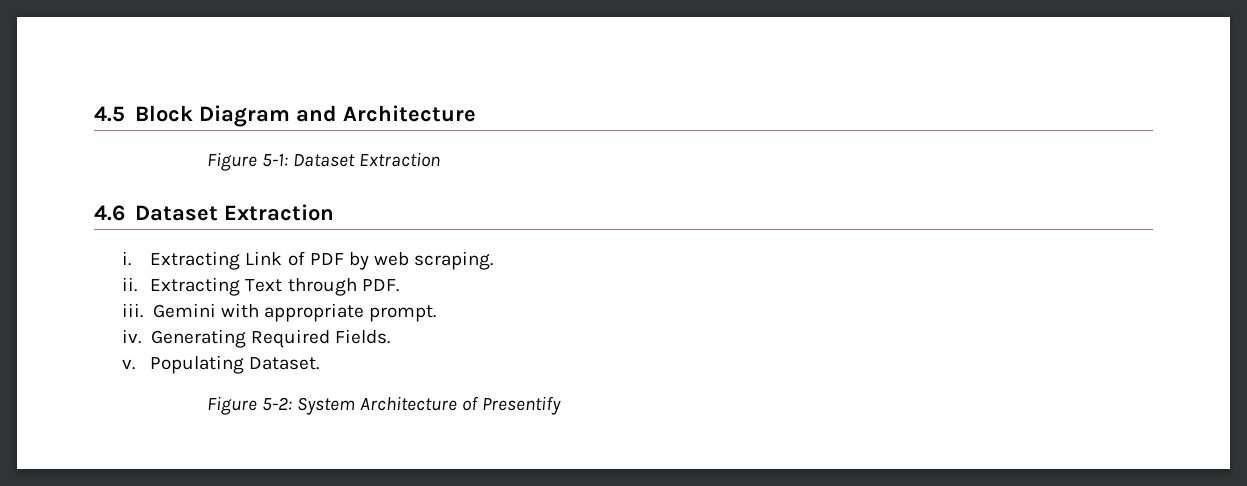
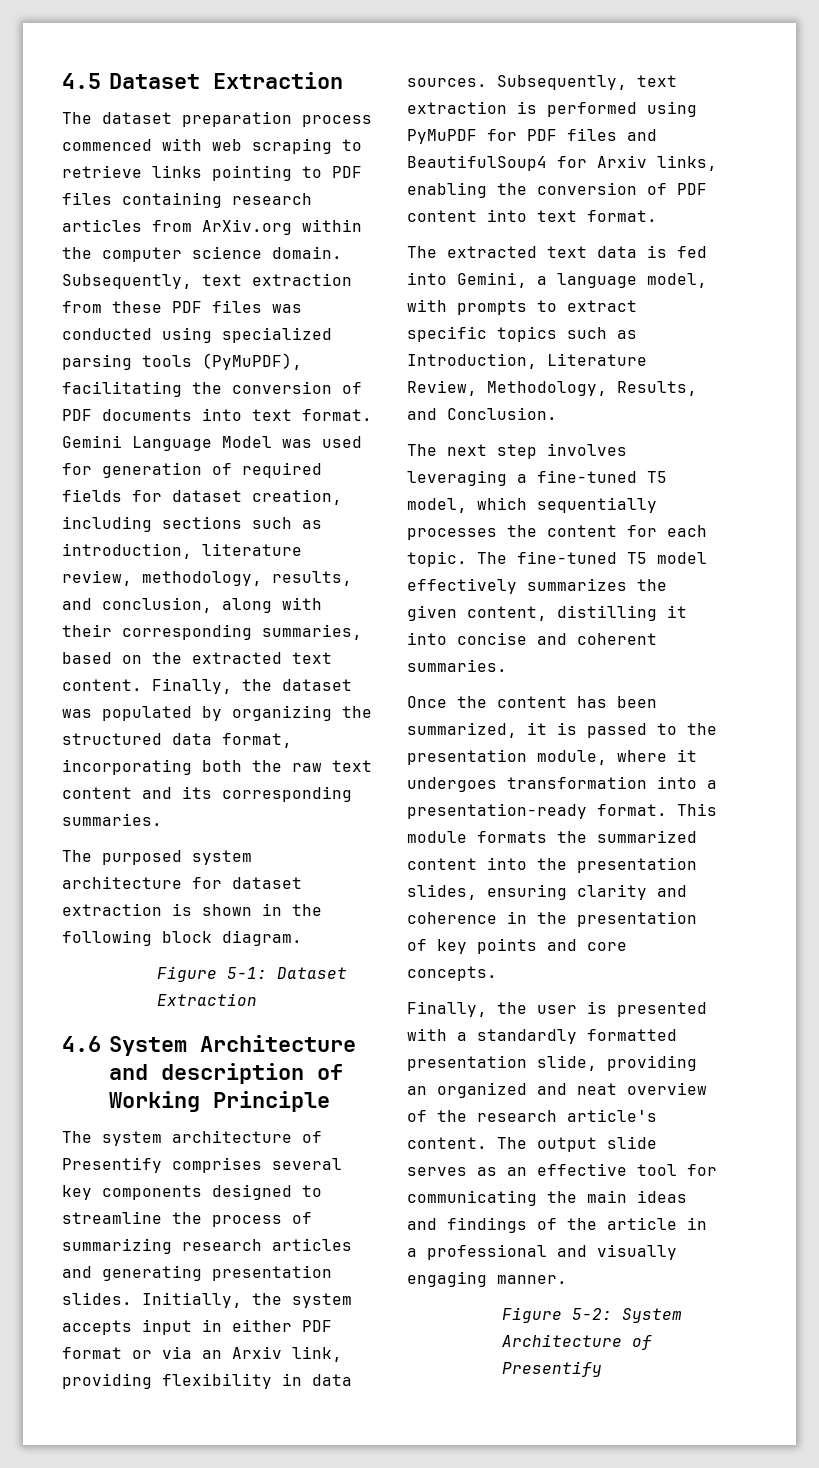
- 4.5 Block Diagram and Architecture
+ 4.5 Dataset Extraction
+ The dataset preparation process commenced with web scraping to retrieve links pointing to PDF files containing research articles from ArXiv.org within the computer science domain. Subsequently, text extraction from these PDF files was conducted using specialized parsing tools (PyMuPDF), facilitating the conversion of PDF documents into text format. Gemini Language Model was used for generation of required fields for dataset creation, including sections such as introduction, literature review, methodology, results, and conclusion, along with their corresponding summaries, based on the extracted text content. Finally, the dataset was populated by organizing the structured data format, incorporating both the raw text content and its corresponding summaries.
+ The purposed system architecture for dataset extraction is shown in the following block diagram.
- 4.6 Dataset Extraction
- i. Extracting Link of PDF by web scraping.
- ii. Extracting Text through PDF.
- iii. Gemini with appropriate prompt.
- iv. Generating Required Fields.
- v. Populating Dataset.
+ 4.6 System Architecture and description of Working Principle
+ The system architecture of Presentify comprises several key components designed to streamline the process of summarizing research articles and generating presentation slides. Initially, the system accepts input in either PDF format or via an Arxiv link, providing flexibility in data sources. Subsequently, text extraction is performed using PyMuPDF for PDF files and BeautifulSoup4 for Arxiv links, enabling the conversion of PDF content into text format.
+ The extracted text data is fed into Gemini, a language model, with prompts to extract specific topics such as Introduction, Literature Review, Methodology, Results, and Conclusion.
+ The next step involves leveraging a fine-tuned T5 model, which sequentially processes the content for each topic. The fine-tuned T5 model effectively summarizes the given content, distilling it into concise and coherent summaries.
+ Once the content has been summarized, it is passed to the presentation module, where it undergoes transformation into a presentation-ready format. This module formats the summarized content into the presentation slides, ensuring clarity and coherence in the presentation of key points and core concepts.
+ Finally, the user is presented with a standardly formatted presentation slide, providing an organized and neat overview of the research article's content. The output slide serves as an effective tool for communicating the main ideas and findings of the article in a professional and visually engaging manner.

